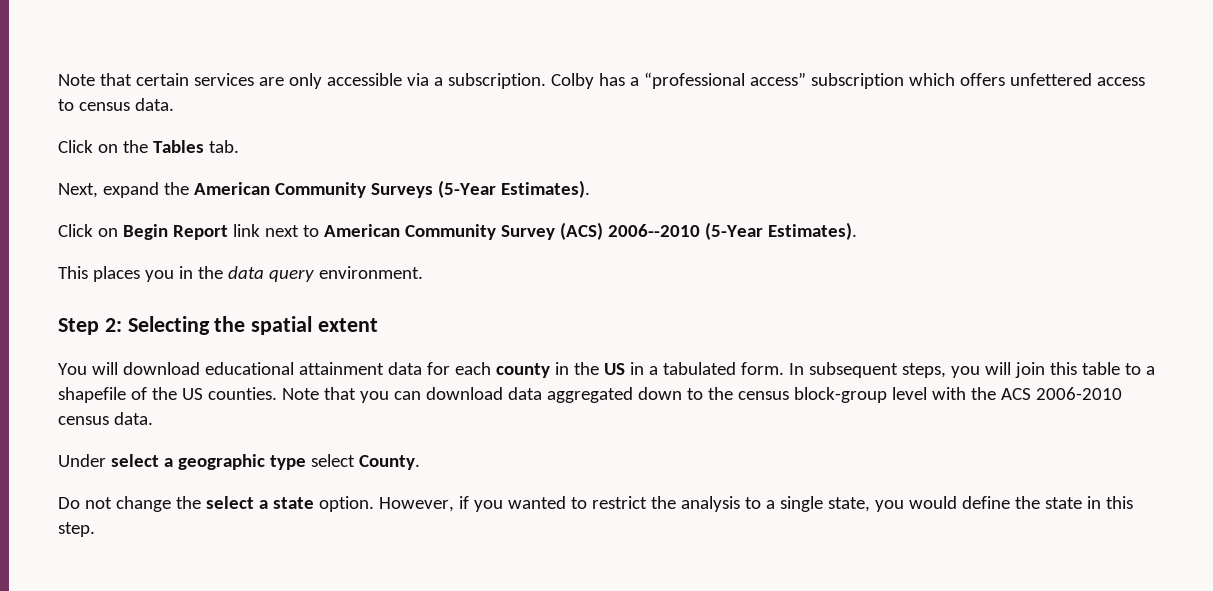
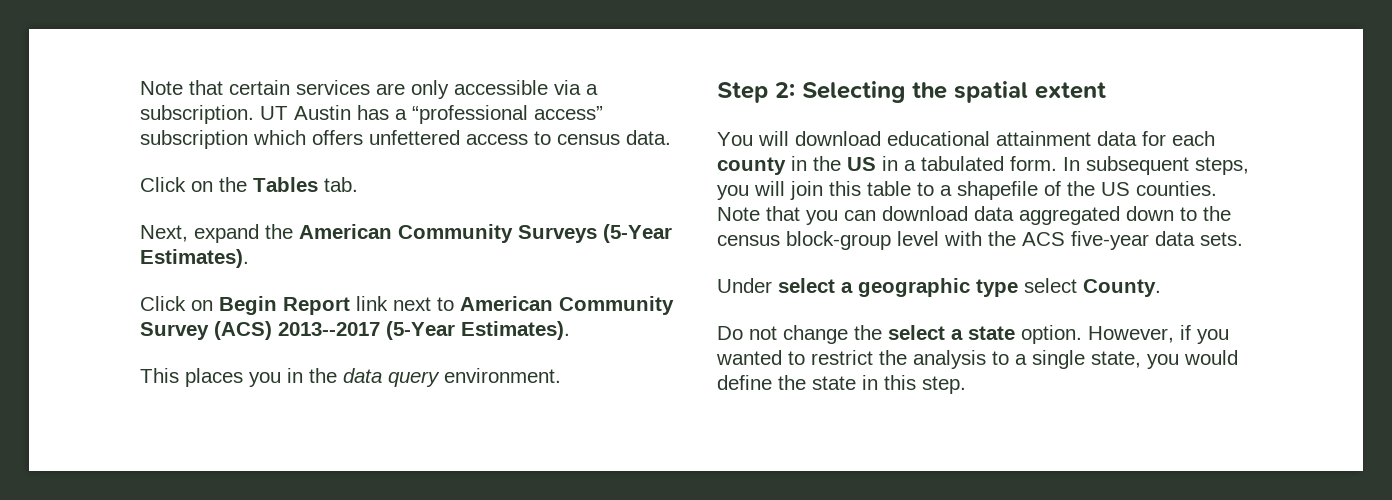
- Colby has a “professional access” subscription which offers unfettered access to census data.
+ UT Austin has a “professional access” subscription which offers unfettered access to census data.
- Click on Begin Report link next to American Community Survey (ACS) 2006--2010 (5-Year Estimates).
+ Click on Begin Report link next to American Community Survey (ACS) 2013--2017 (5-Year Estimates).
- Note that you can download data aggregated down to the census block-group level with the ACS 2006-2010 census data.
+ Note that you can download data aggregated down to the census block-group level with the ACS five-year data sets.

